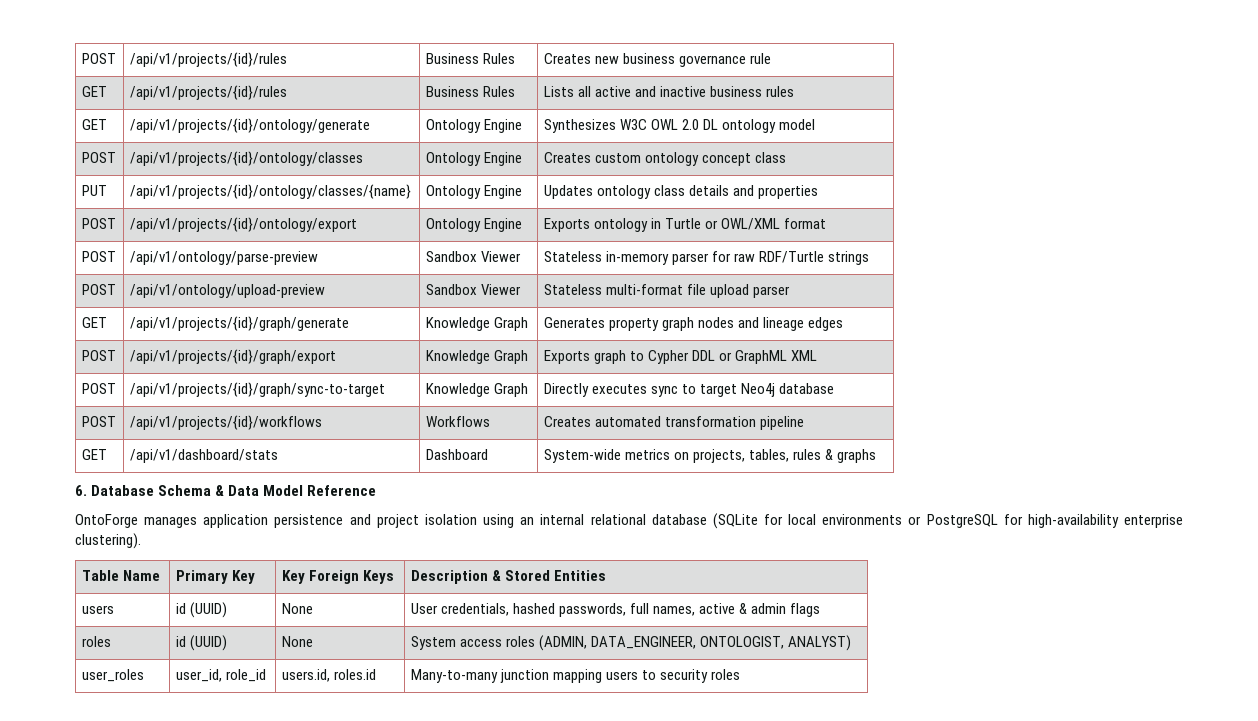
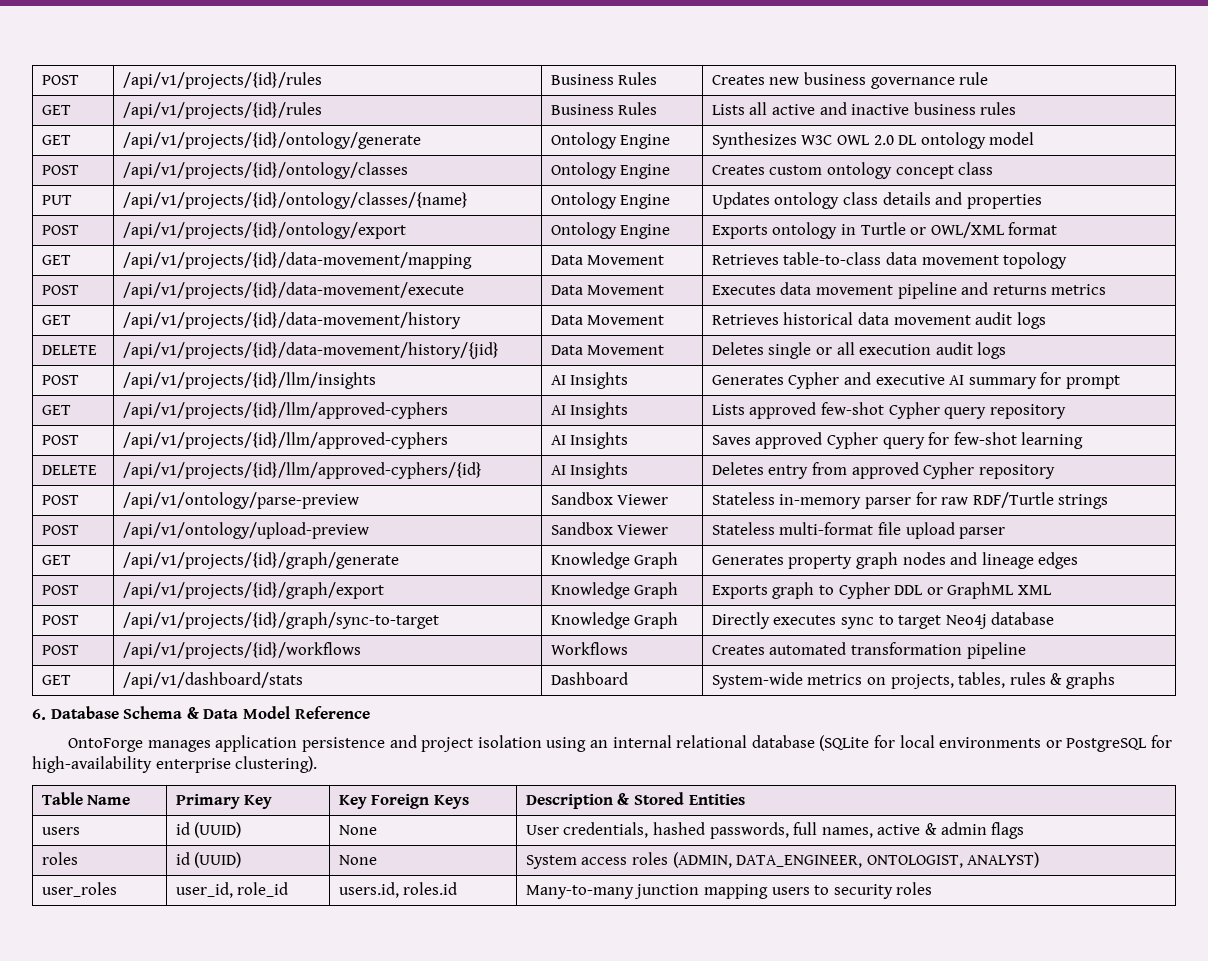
+ GET | /api/v1/projects/{id}/data-movement/mapping | Data Movement | Retrieves table-to-class data movement topology
+ POST | /api/v1/projects/{id}/data-movement/execute | Data Movement | Executes data movement pipeline and returns metrics
+ GET | /api/v1/projects/{id}/data-movement/history | Data Movement | Retrieves historical data movement audit logs
+ DELETE | /api/v1/projects/{id}/data-movement/history/{jid} | Data Movement | Deletes single or all execution audit logs
+ POST | /api/v1/projects/{id}/llm/insights | AI Insights | Generates Cypher and executive AI summary for prompt
+ GET | /api/v1/projects/{id}/llm/approved-cyphers | AI Insights | Lists approved few-shot Cypher query repository
+ POST | /api/v1/projects/{id}/llm/approved-cyphers | AI Insights | Saves approved Cypher query for few-shot learning
+ DELETE | /api/v1/projects/{id}/llm/approved-cyphers/{id} | AI Insights | Deletes entry from approved Cypher repository

